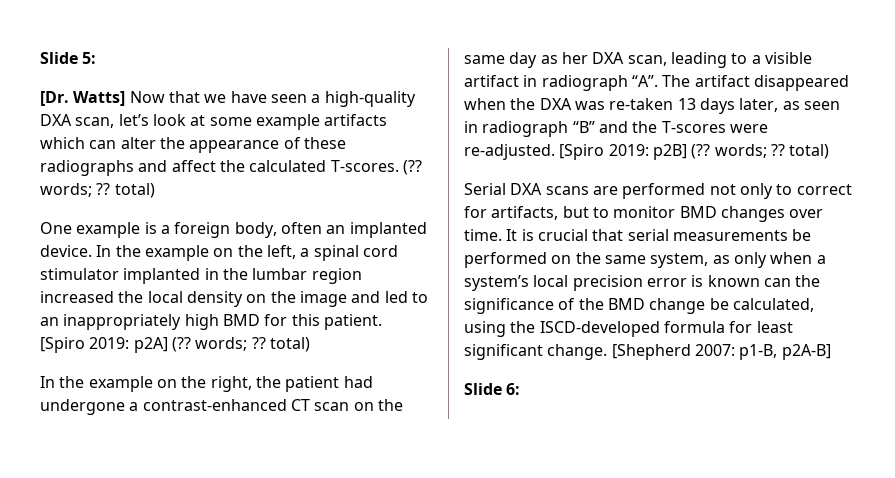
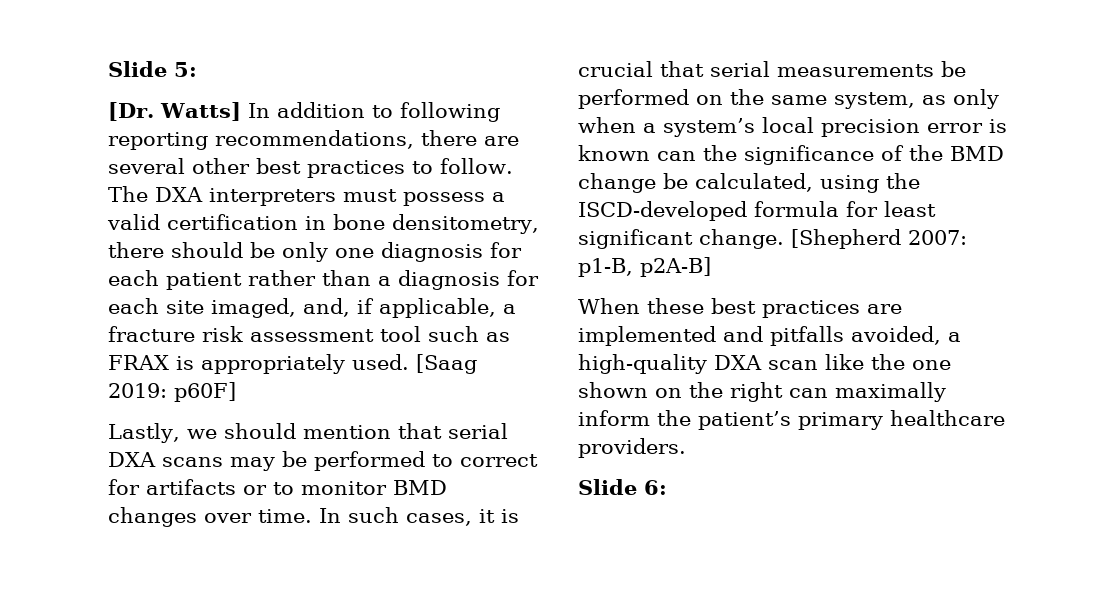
- [Dr. Watts] Now that we have seen a high-quality DXA scan, let’s look at some example artifacts which can alter the appearance of these radiographs and affect the calculated T-scores. (?? words; ?? total)
- One example is a foreign body, often an implanted device. In the example on the left, a spinal cord stimulator implanted in the lumbar region increased the local density on the image and led to an inappropriately high BMD for this patient. [Spiro 2019: p2A] (?? words; ?? total)
- In the example on the right, the patient had undergone a contrast-enhanced CT scan on the same day as her DXA scan, leading to a visible artifact in radiograph “A”. The artifact disappeared when the DXA was re-taken 13 days later, as seen in radiograph “B” and the T-scores were re-adjusted. [Spiro 2019: p2B] (?? words; ?? total)
- Serial DXA scans are performed not only to correct for artifacts, but to monitor BMD changes over time.
+ [Dr. Watts] In addition to following reporting recommendations, there are several other best practices to follow. The DXA interpreters must possess a valid certification in bone densitometry, there should be only one diagnosis for each patient rather than a diagnosis for each site imaged, and, if applicable, a fracture risk assessment tool such as FRAX is appropriately used. [Saag 2019: p60F]
+ Lastly, we should mention that serial DXA scans may be performed to correct for artifacts or to monitor BMD changes over time.
- It is crucial that serial measurements be performed on the same system, as only when a system’s local precision error is known can the significance of the BMD change be calculated, using the ISCD-developed formula for least significant change.
+ In such cases, it is crucial that serial measurements be performed on the same system, as only when a system’s local precision error is known can the significance of the BMD change be calculated, using the ISCD-developed formula for least significant change.
+ When these best practices are implemented and pitfalls avoided, a high-quality DXA scan like the one shown on the right can maximally inform the patient’s primary healthcare providers.

